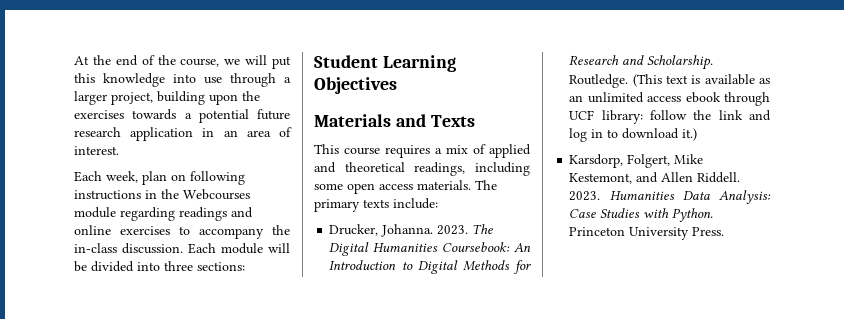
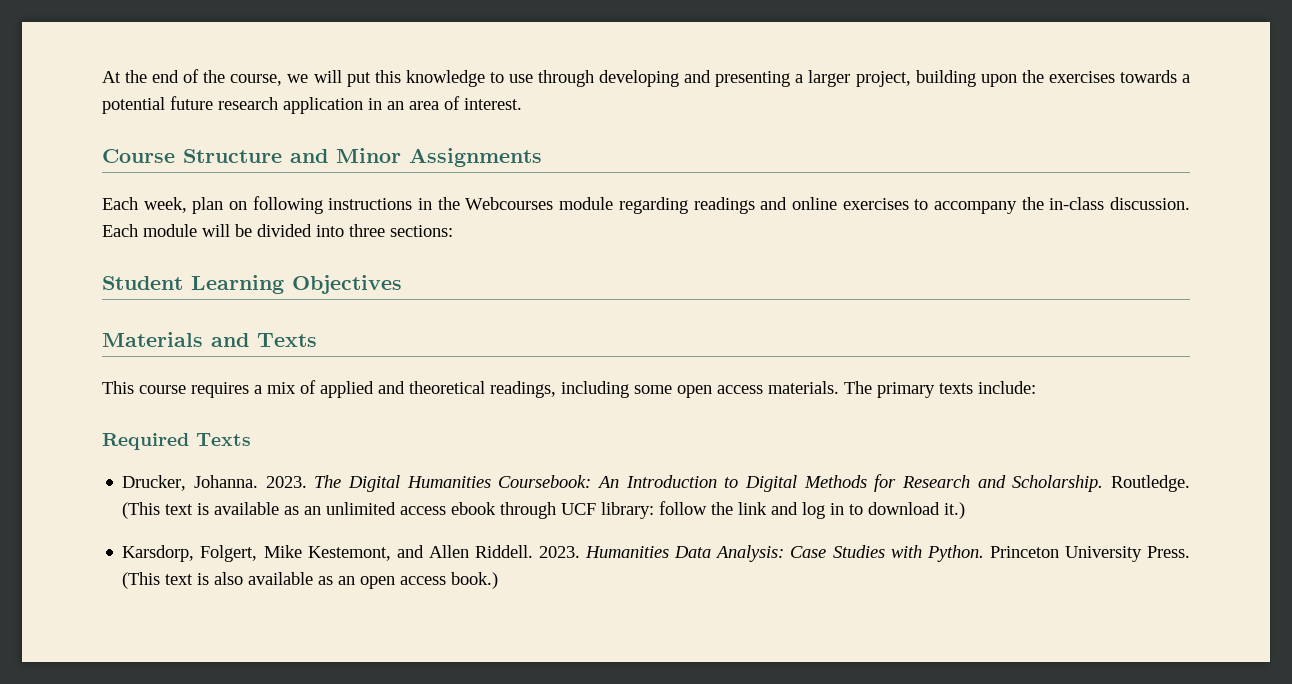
- At the end of the course, we will put this knowledge into use through a larger project, building upon the exercises towards a potential future research application in an area of interest.
+ At the end of the course, we will put this knowledge to use through developing and presenting a larger project, building upon the exercises towards a potential future research application in an area of interest.
+ Course Structure and Minor Assignments
+ Required Texts
+ (This text is also available as an open access book.)

